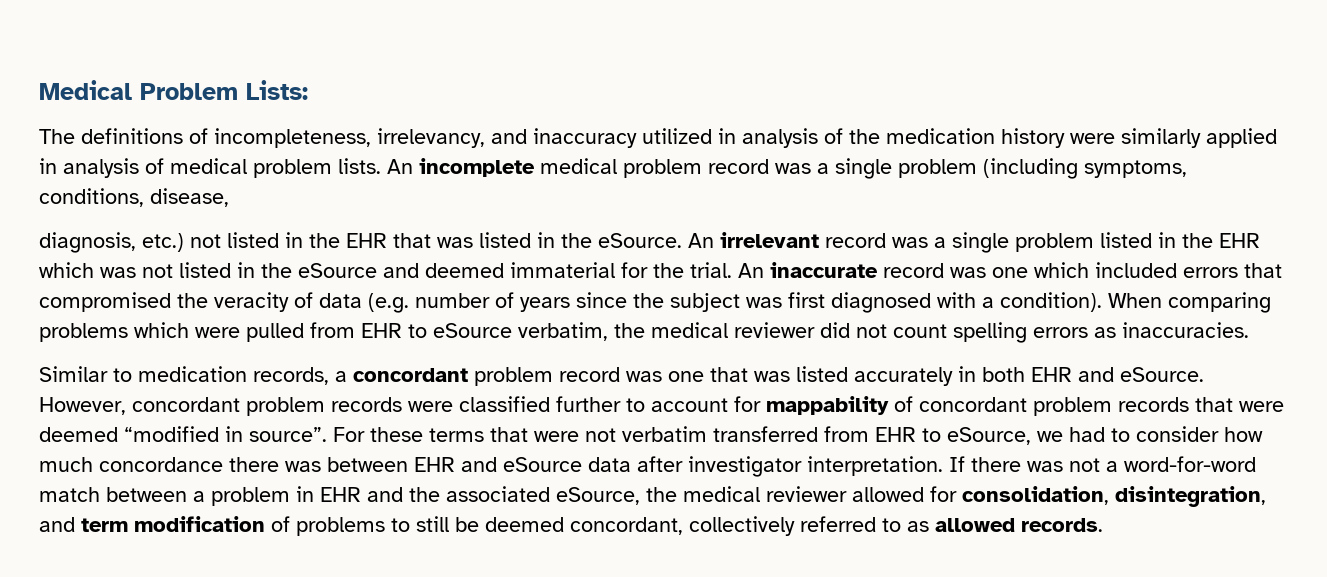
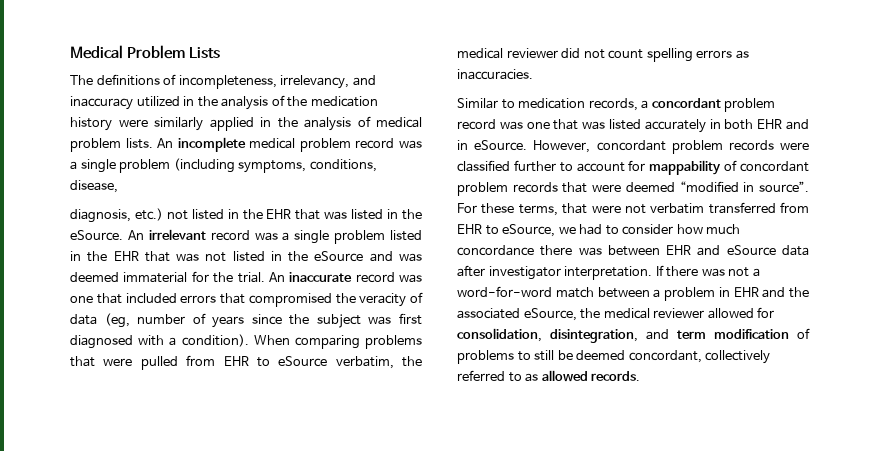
- Medical Problem Lists:
+ Medical Problem Lists
- The definitions of incompleteness, irrelevancy, and inaccuracy utilized in analysis of the medication history were similarly applied in analysis of medical problem lists.
+ The definitions of incompleteness, irrelevancy, and inaccuracy utilized in the analysis of the medication history were similarly applied in the analysis of medical problem lists.
- An irrelevant record was a single problem listed in the EHR which was not listed in the eSource and deemed immaterial for the trial.
+ An irrelevant record was a single problem listed in the EHR that was not listed in the eSource and was deemed immaterial for the trial.
- An inaccurate record was one which included errors that compromised the veracity of data (e.g. number of years since the subject was first diagnosed with a condition).
+ An inaccurate record was one that included errors that compromised the veracity of data (eg, number of years since the subject was first diagnosed with a condition).
- When comparing problems which were pulled from EHR to eSource verbatim, the medical reviewer did not count spelling errors as inaccuracies.
+ When comparing problems that were pulled from EHR to eSource verbatim, the medical reviewer did not count spelling errors as inaccuracies.
- Similar to medication records, a concordant problem record was one that was listed accurately in both EHR and eSource.
+ Similar to medication records, a concordant problem record was one that was listed accurately in both EHR and in eSource.
- For these terms that were not verbatim transferred from EHR to eSource, we had to consider how much concordance there was between EHR and eSource data after investigator interpretation.
+ For these terms, that were not verbatim transferred from EHR to eSource, we had to consider how much concordance there was between EHR and eSource data after investigator interpretation.

